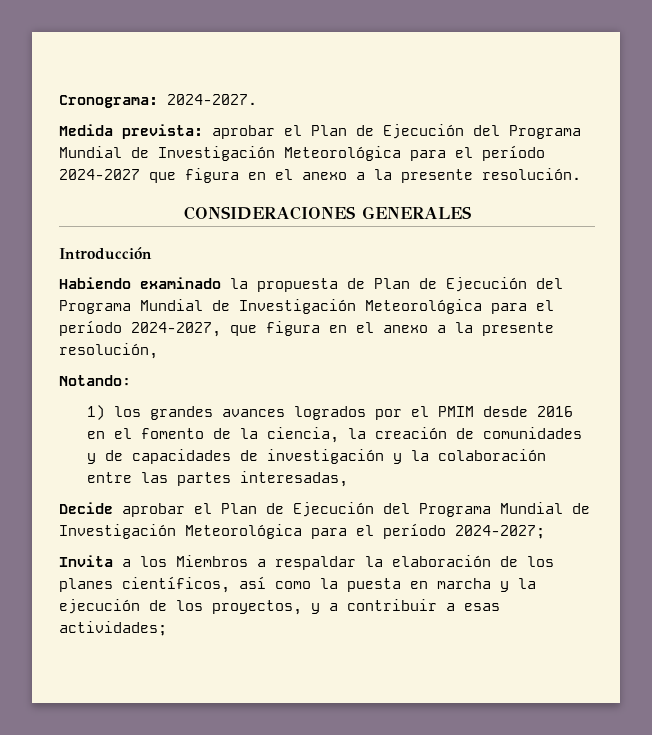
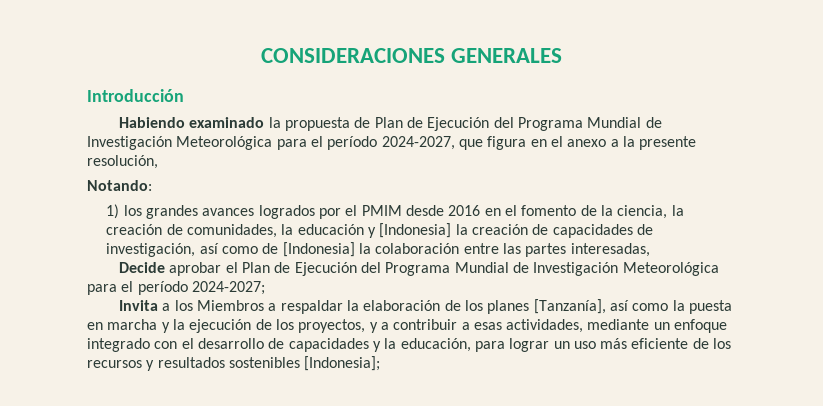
- Cronograma: 2024-2027.
- Medida prevista: aprobar el Plan de Ejecución del Programa Mundial de Investigación Meteorológica para el período 2024-2027 que figura en el anexo a la presente resolución.
- 1) los grandes avances logrados por el PMIM desde 2016 en el fomento de la ciencia, la creación de comunidades y de capacidades de investigación y la colaboración entre las partes interesadas,
+ 1) los grandes avances logrados por el PMIM desde 2016 en el fomento de la ciencia, la creación de comunidades, la educación y [Indonesia] la creación de capacidades de investigación, así como de [Indonesia] la colaboración entre las partes interesadas,
- Invita a los Miembros a respaldar la elaboración de los planes científicos, así como la puesta en marcha y la ejecución de los proyectos, y a contribuir a esas actividades;
+ Invita a los Miembros a respaldar la elaboración de los planes [Tanzanía], así como la puesta en marcha y la ejecución de los proyectos, y a contribuir a esas actividades, mediante un enfoque integrado con el desarrollo de capacidades y la educación, para lograr un uso más eficiente de los recursos y resultados sostenibles [Indonesia];

